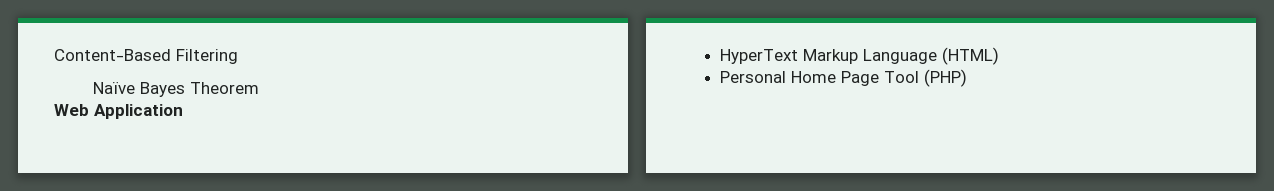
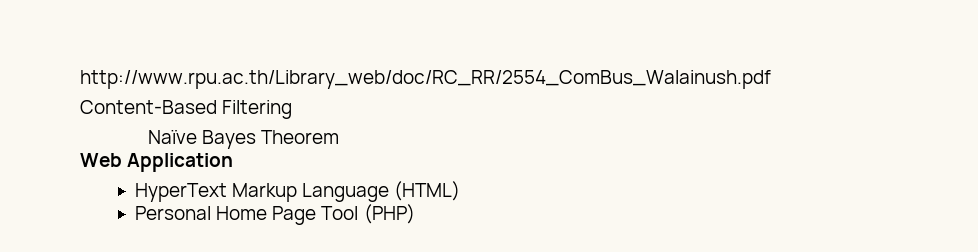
+ http://www.rpu.ac.th/Library_web/doc/RC_RR/2554_ComBus_Walainush.pdf

